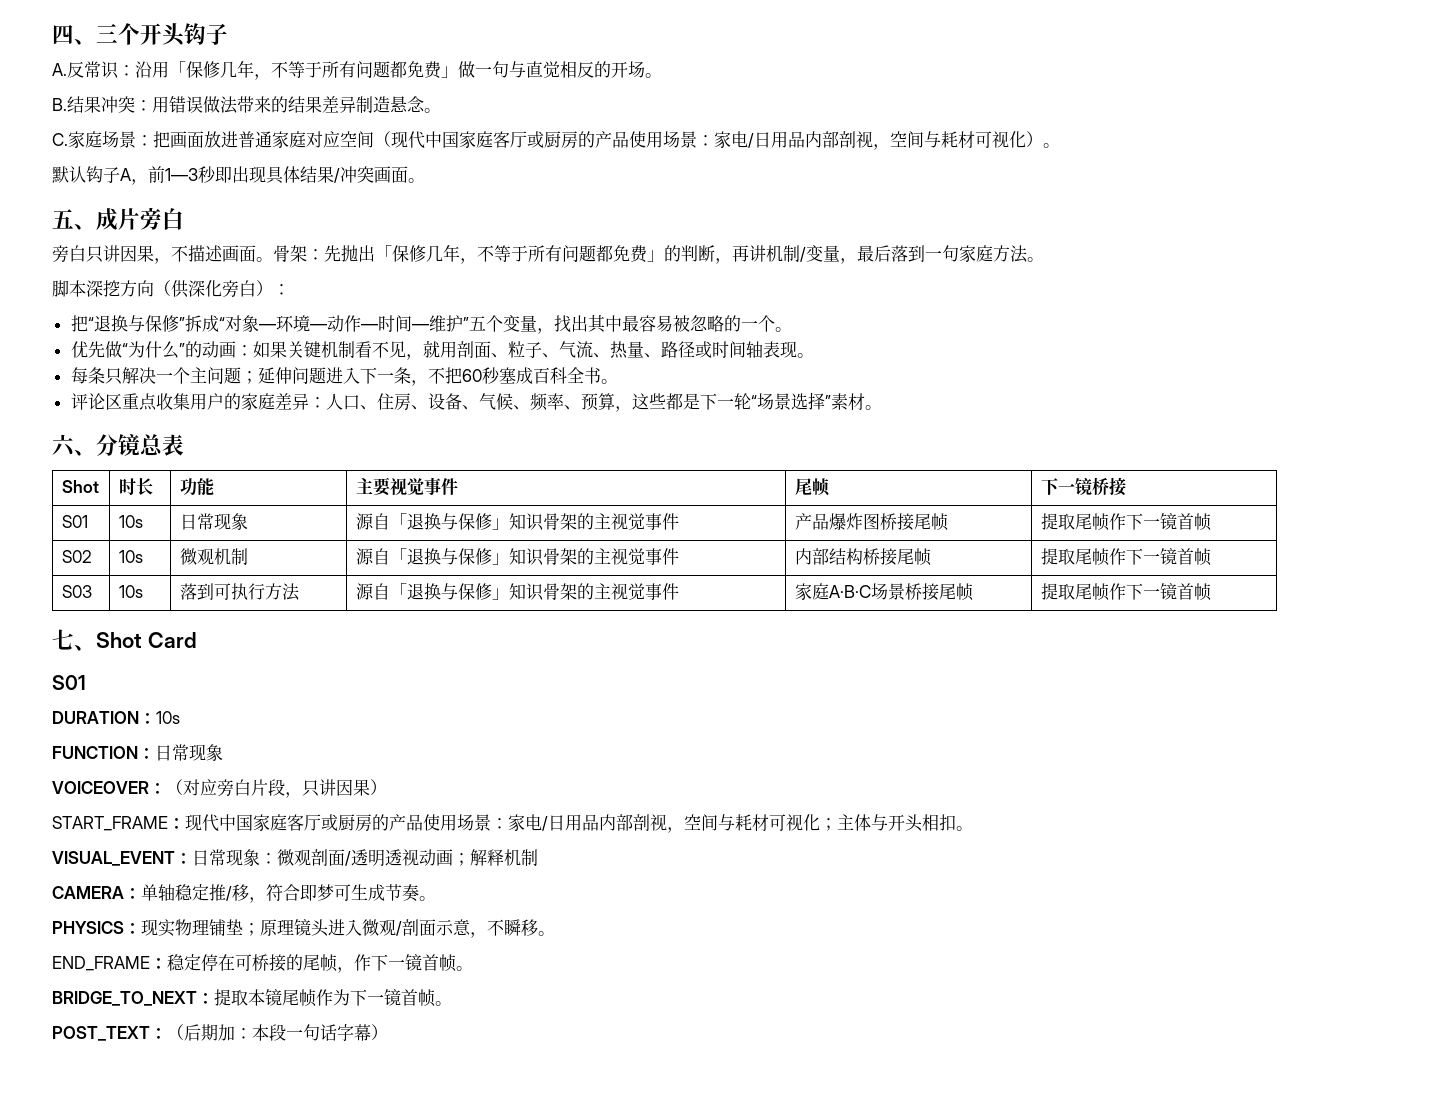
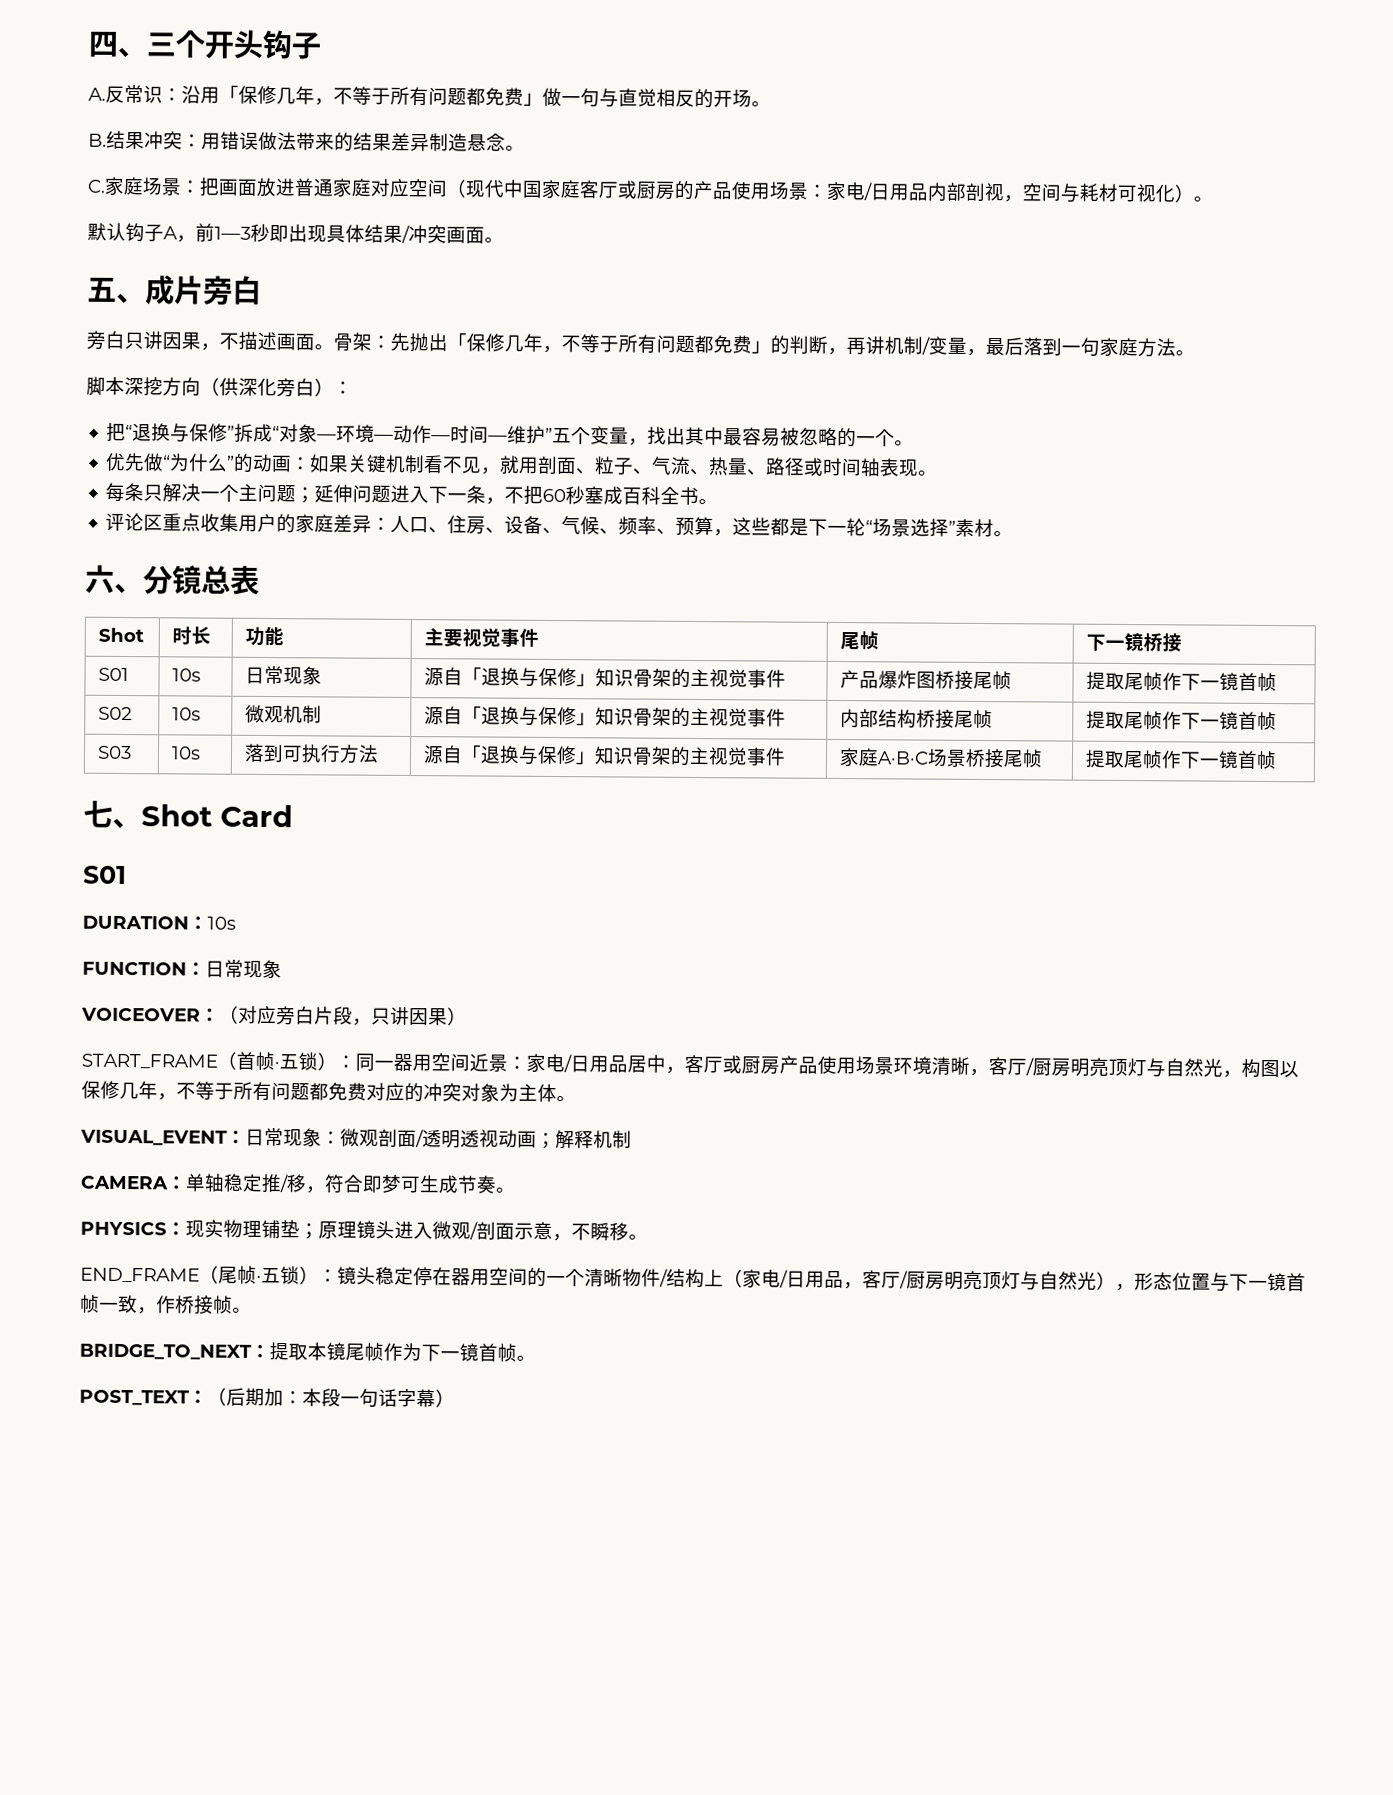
- START_FRAME：现代中国家庭客厅或厨房的产品使用场景：家电/日用品内部剖视，空间与耗材可视化；主体与开头相扣。
+ START_FRAME（首帧·五锁）：同一器用空间近景：家电/日用品居中，客厅或厨房产品使用场景环境清晰，客厅/厨房明亮顶灯与自然光，构图以保修几年，不等于所有问题都免费对应的冲突对象为主体。
- END_FRAME：稳定停在可桥接的尾帧，作下一镜首帧。
+ END_FRAME（尾帧·五锁）：镜头稳定停在器用空间的一个清晰物件/结构上（家电/日用品，客厅/厨房明亮顶灯与自然光），形态位置与下一镜首帧一致，作桥接帧。

